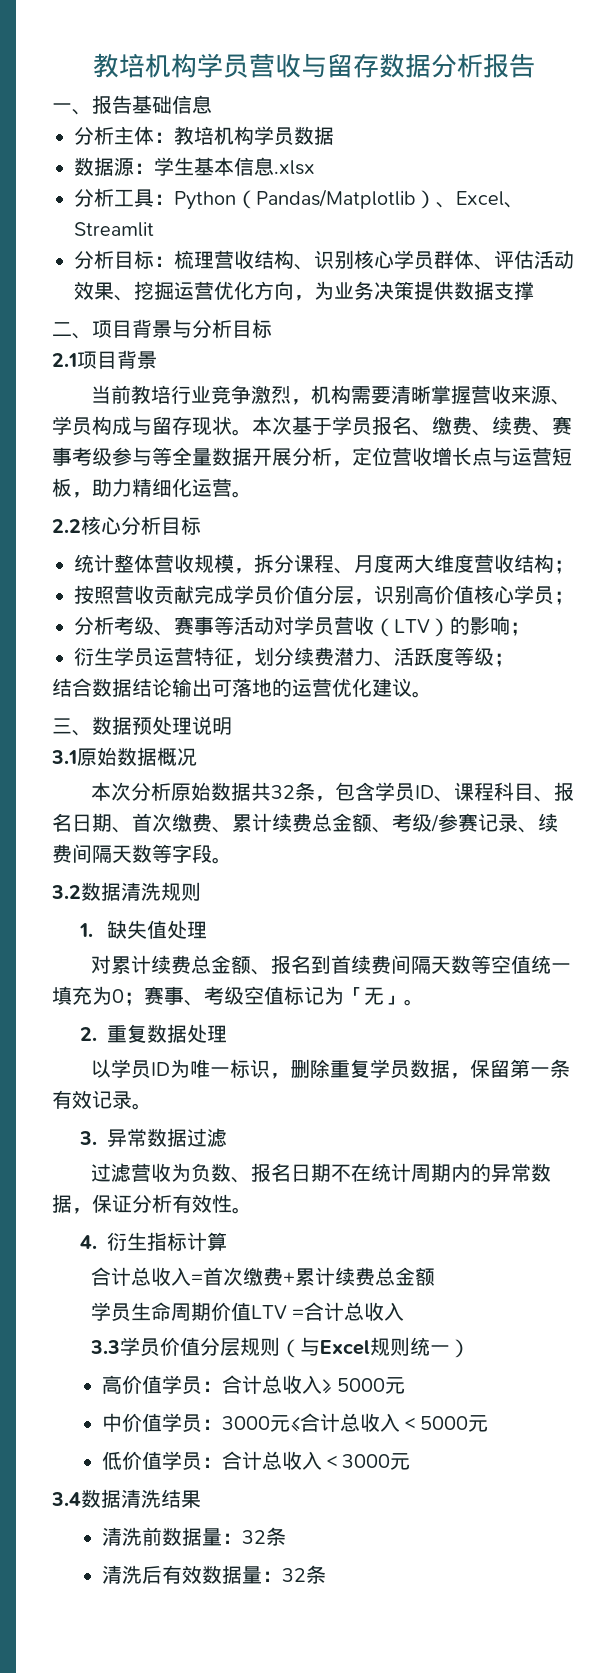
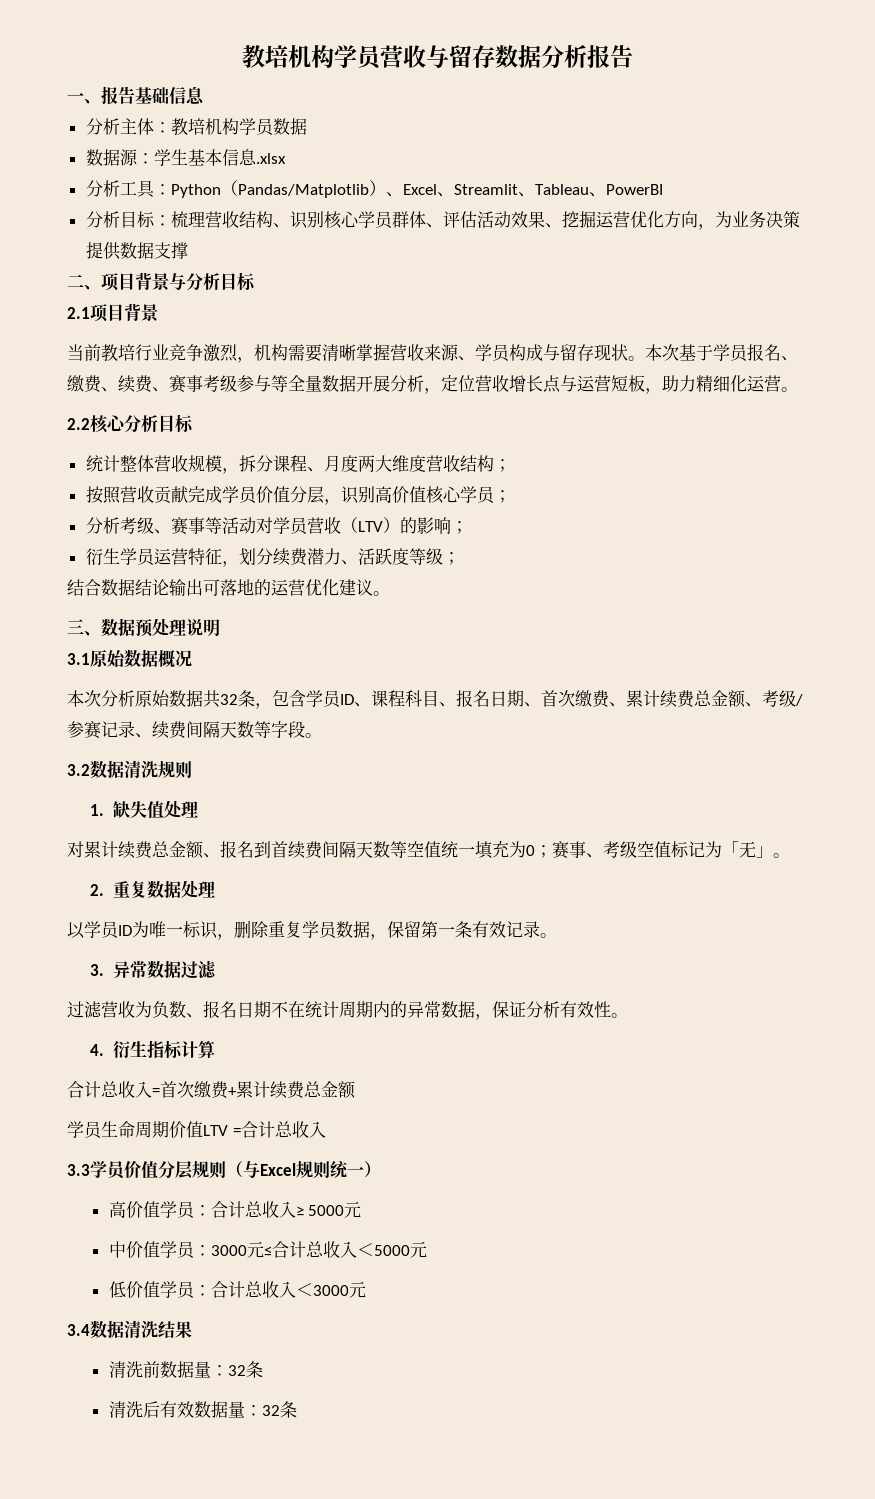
- 分析工具：Python（Pandas/Matplotlib）、Excel、Streamlit
+ 分析工具：Python（Pandas/Matplotlib）、Excel、Streamlit、Tableau、PowerBI

